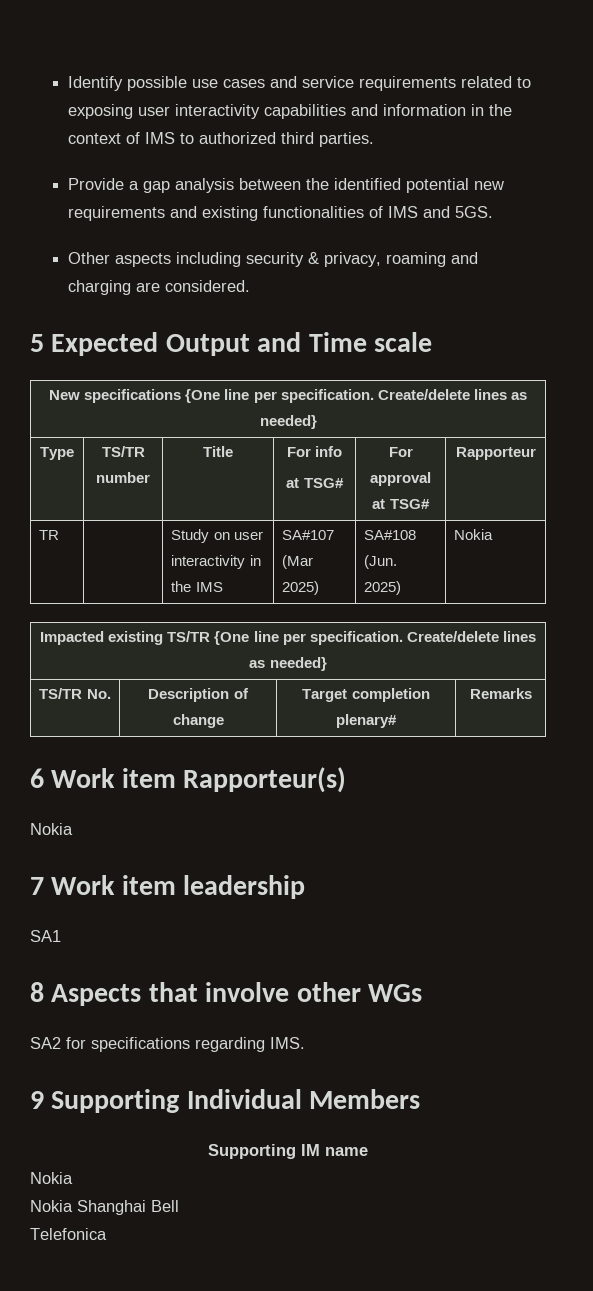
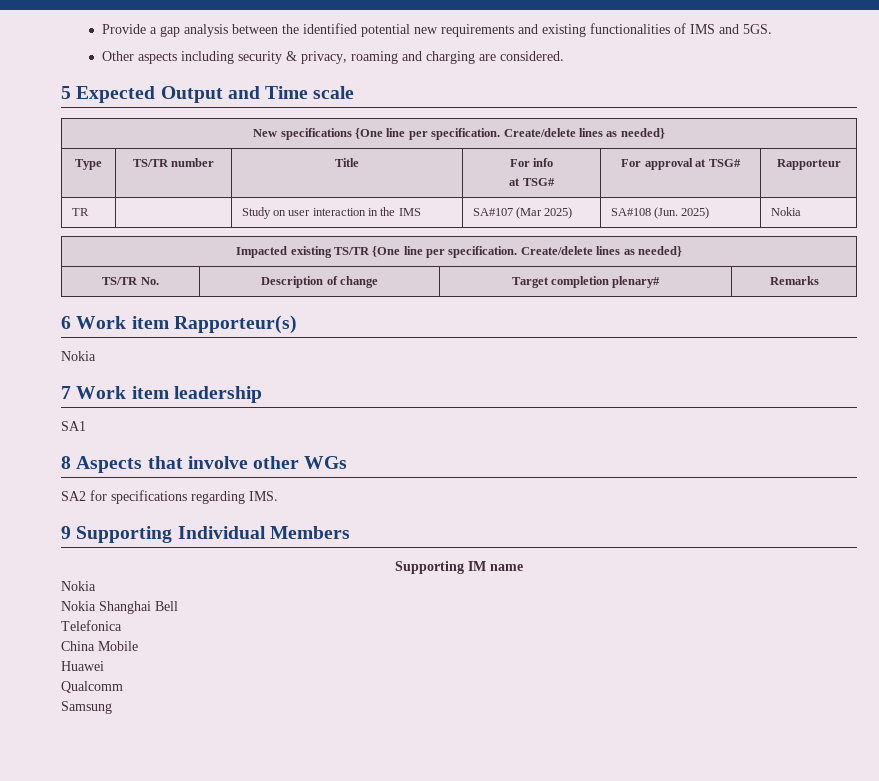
- Identify possible use cases and service requirements related to exposing user interactivity capabilities and information in the context of IMS to authorized third parties.
- TR | | Study on user interactivity in the IMS | SA#107 (Mar 2025) | SA#108 (Jun. 2025) | Nokia
+ TR | | Study on user interaction in the IMS | SA#107 (Mar 2025) | SA#108 (Jun. 2025) | Nokia
+ China Mobile
+ Huawei
+ Qualcomm
+ Samsung

